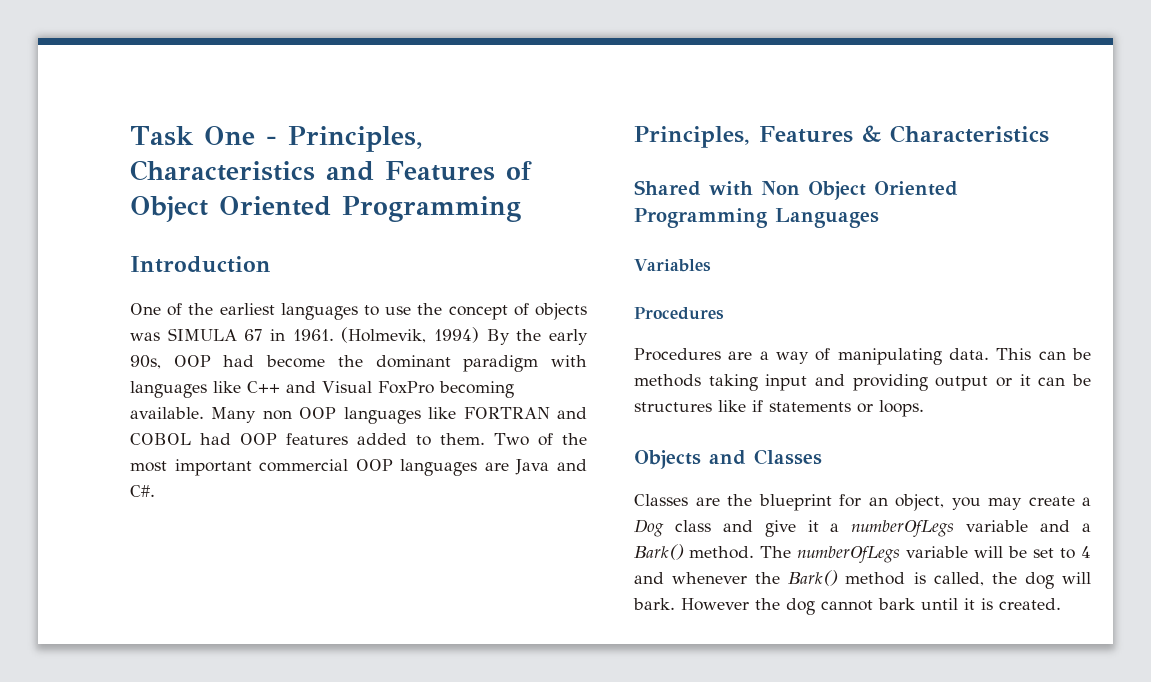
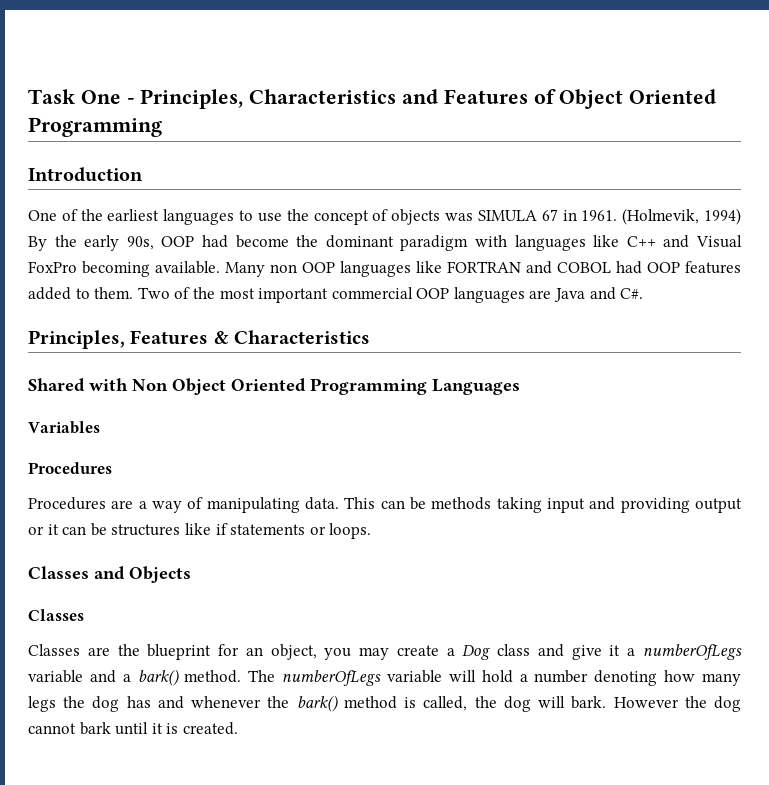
- Objects and Classes
+ Classes and Objects
+ Classes
- Classes are the blueprint for an object, you may create a Dog class and give it a numberOfLegs variable and a Bark() method.
+ Classes are the blueprint for an object, you may create a Dog class and give it a numberOfLegs variable and a bark() method.
- The numberOfLegs variable will be set to 4 and whenever the Bark() method is called, the dog will bark.
+ The numberOfLegs variable will hold a number denoting how many legs the dog has and whenever the bark() method is called, the dog will bark.

